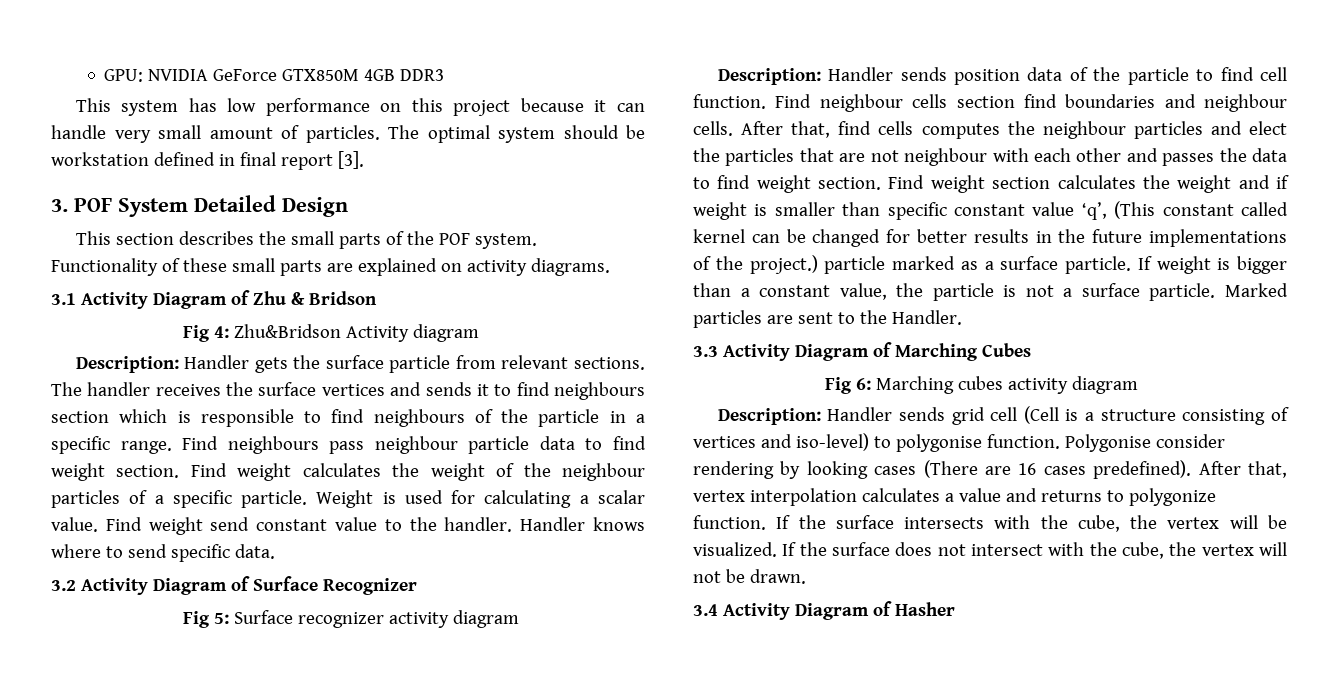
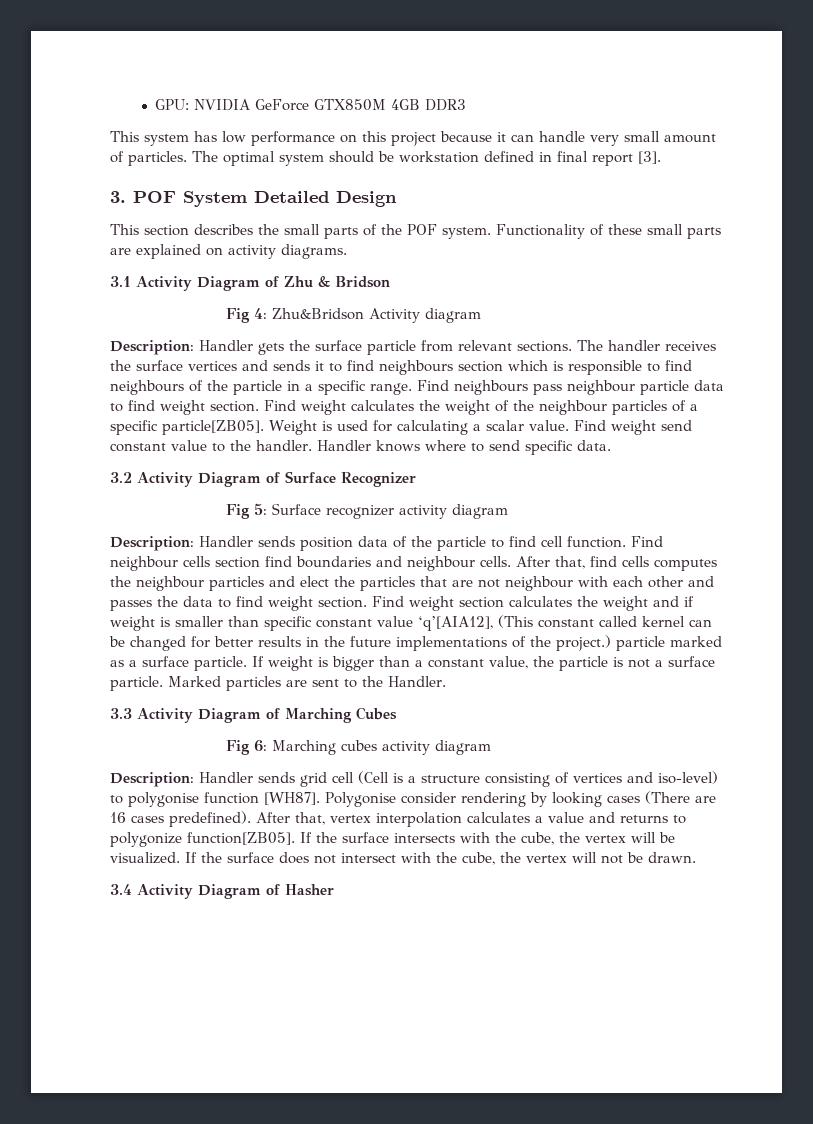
- Find weight calculates the weight of the neighbour particles of a specific particle.
+ Find weight calculates the weight of the neighbour particles of a specific particle[ZB05].
- Find weight section calculates the weight and if weight is smaller than specific constant value ‘q’, (This constant called kernel can be changed for better results in the future implementations of the project.) particle marked as a surface particle.
+ Find weight section calculates the weight and if weight is smaller than specific constant value ‘q’[AIA12], (This constant called kernel can be changed for better results in the future implementations of the project.) particle marked as a surface particle.
- Description: Handler sends grid cell (Cell is a structure consisting of vertices and iso-level) to polygonise function.
+ Description: Handler sends grid cell (Cell is a structure consisting of vertices and iso-level) to polygonise function [WH87].
- After that, vertex interpolation calculates a value and returns to polygonize function.
+ After that, vertex interpolation calculates a value and returns to polygonize function[ZB05].

